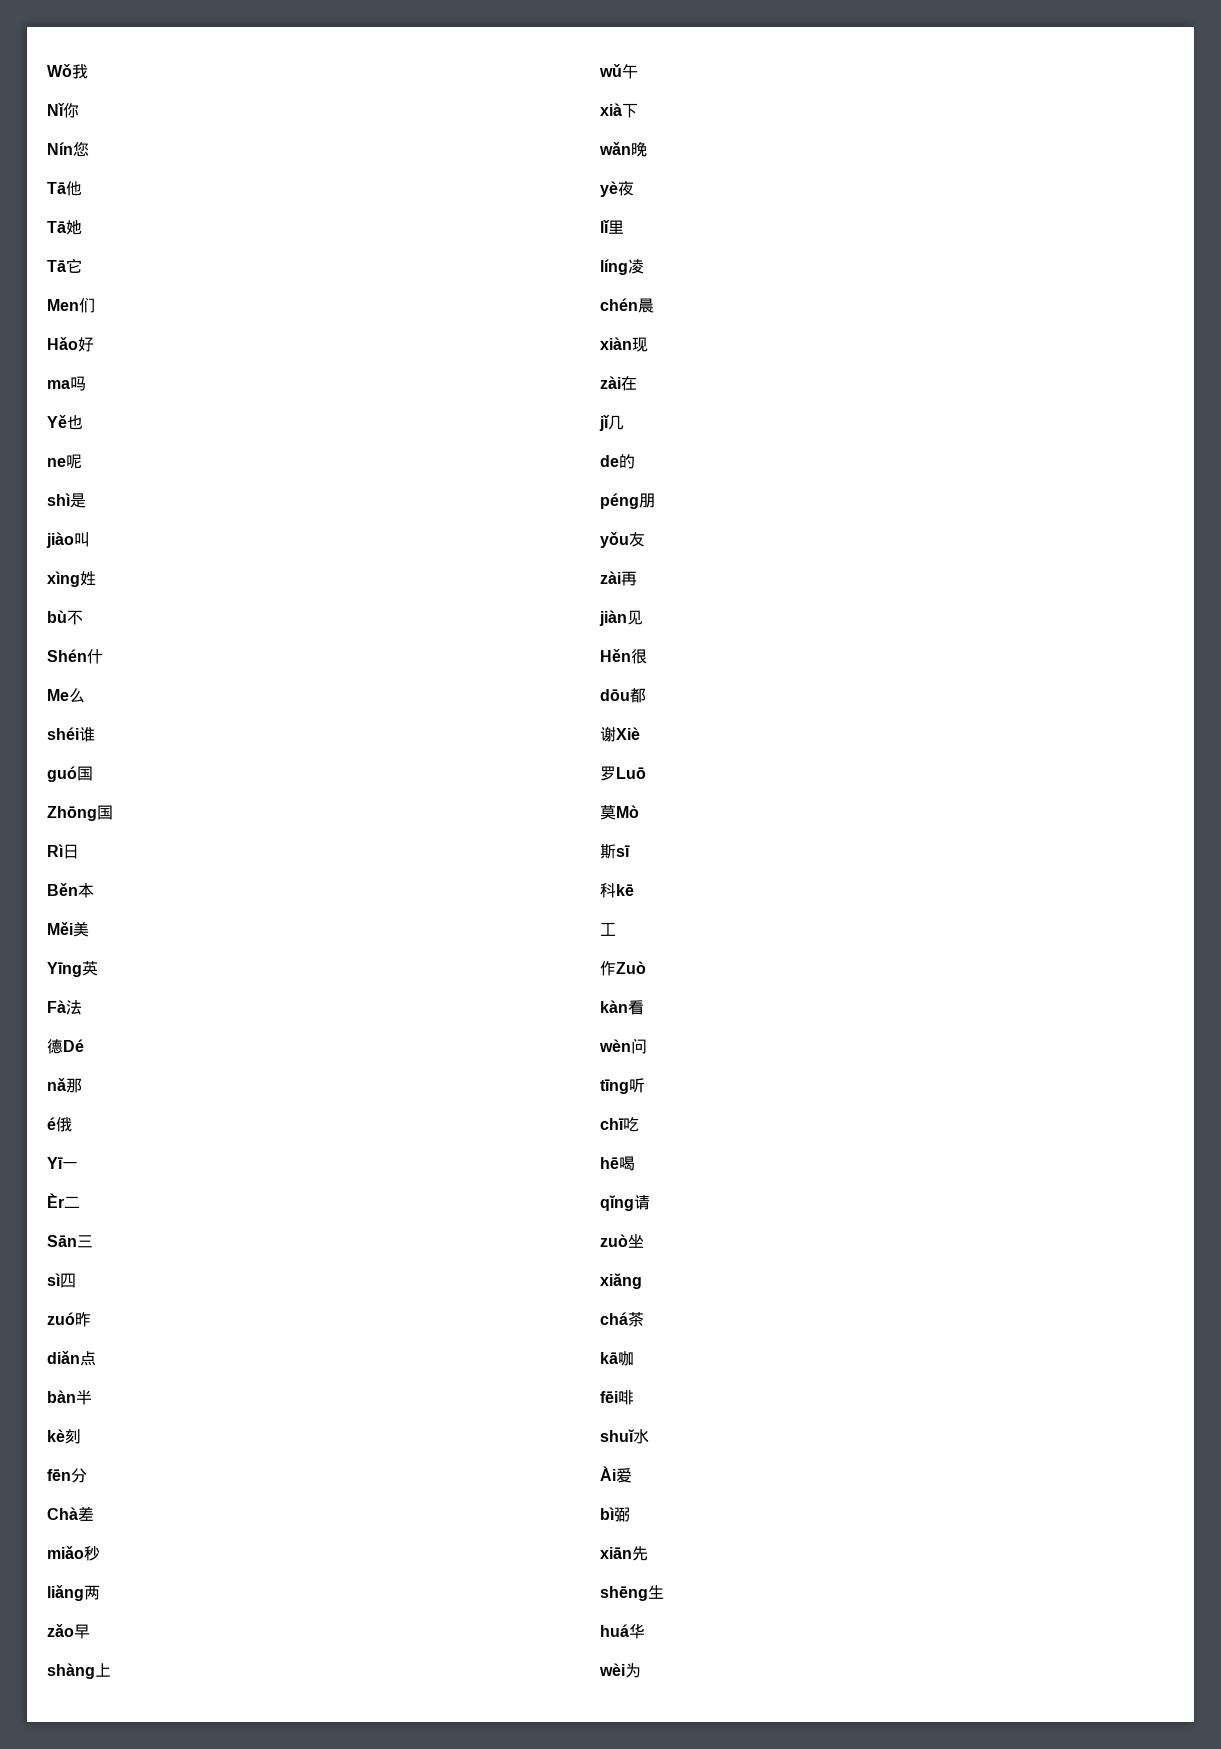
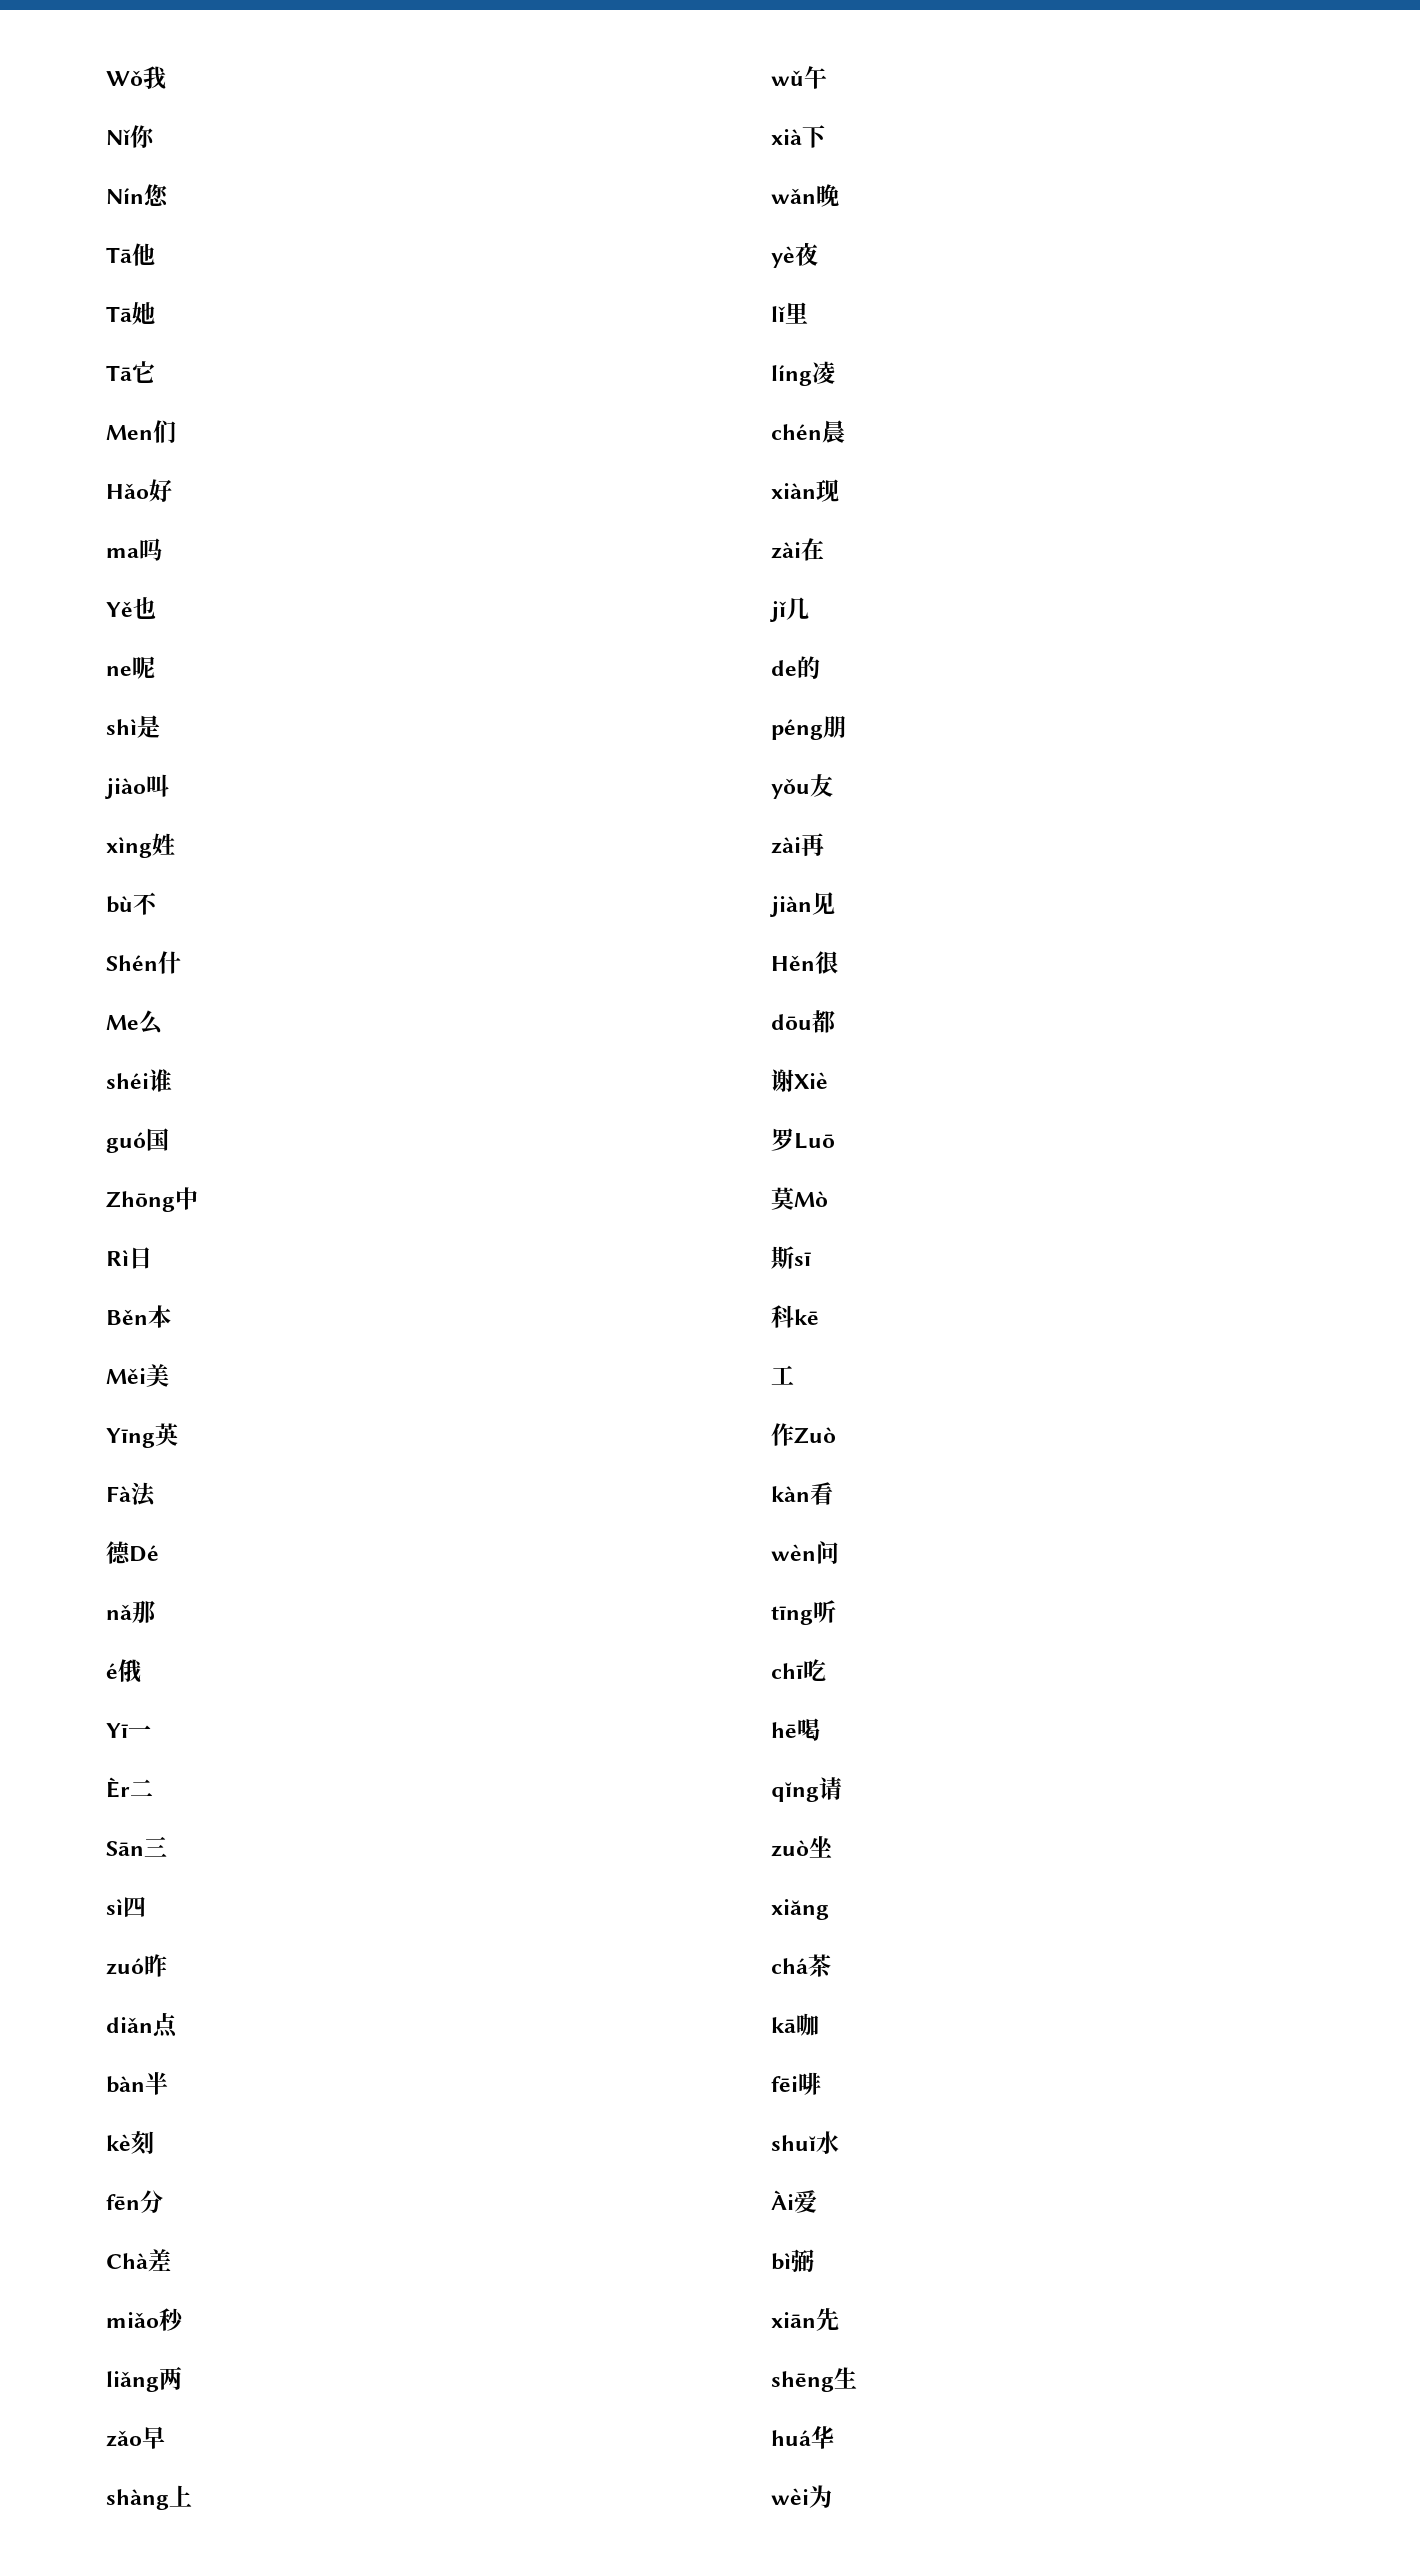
- Zhōng国
+ Zhōng中

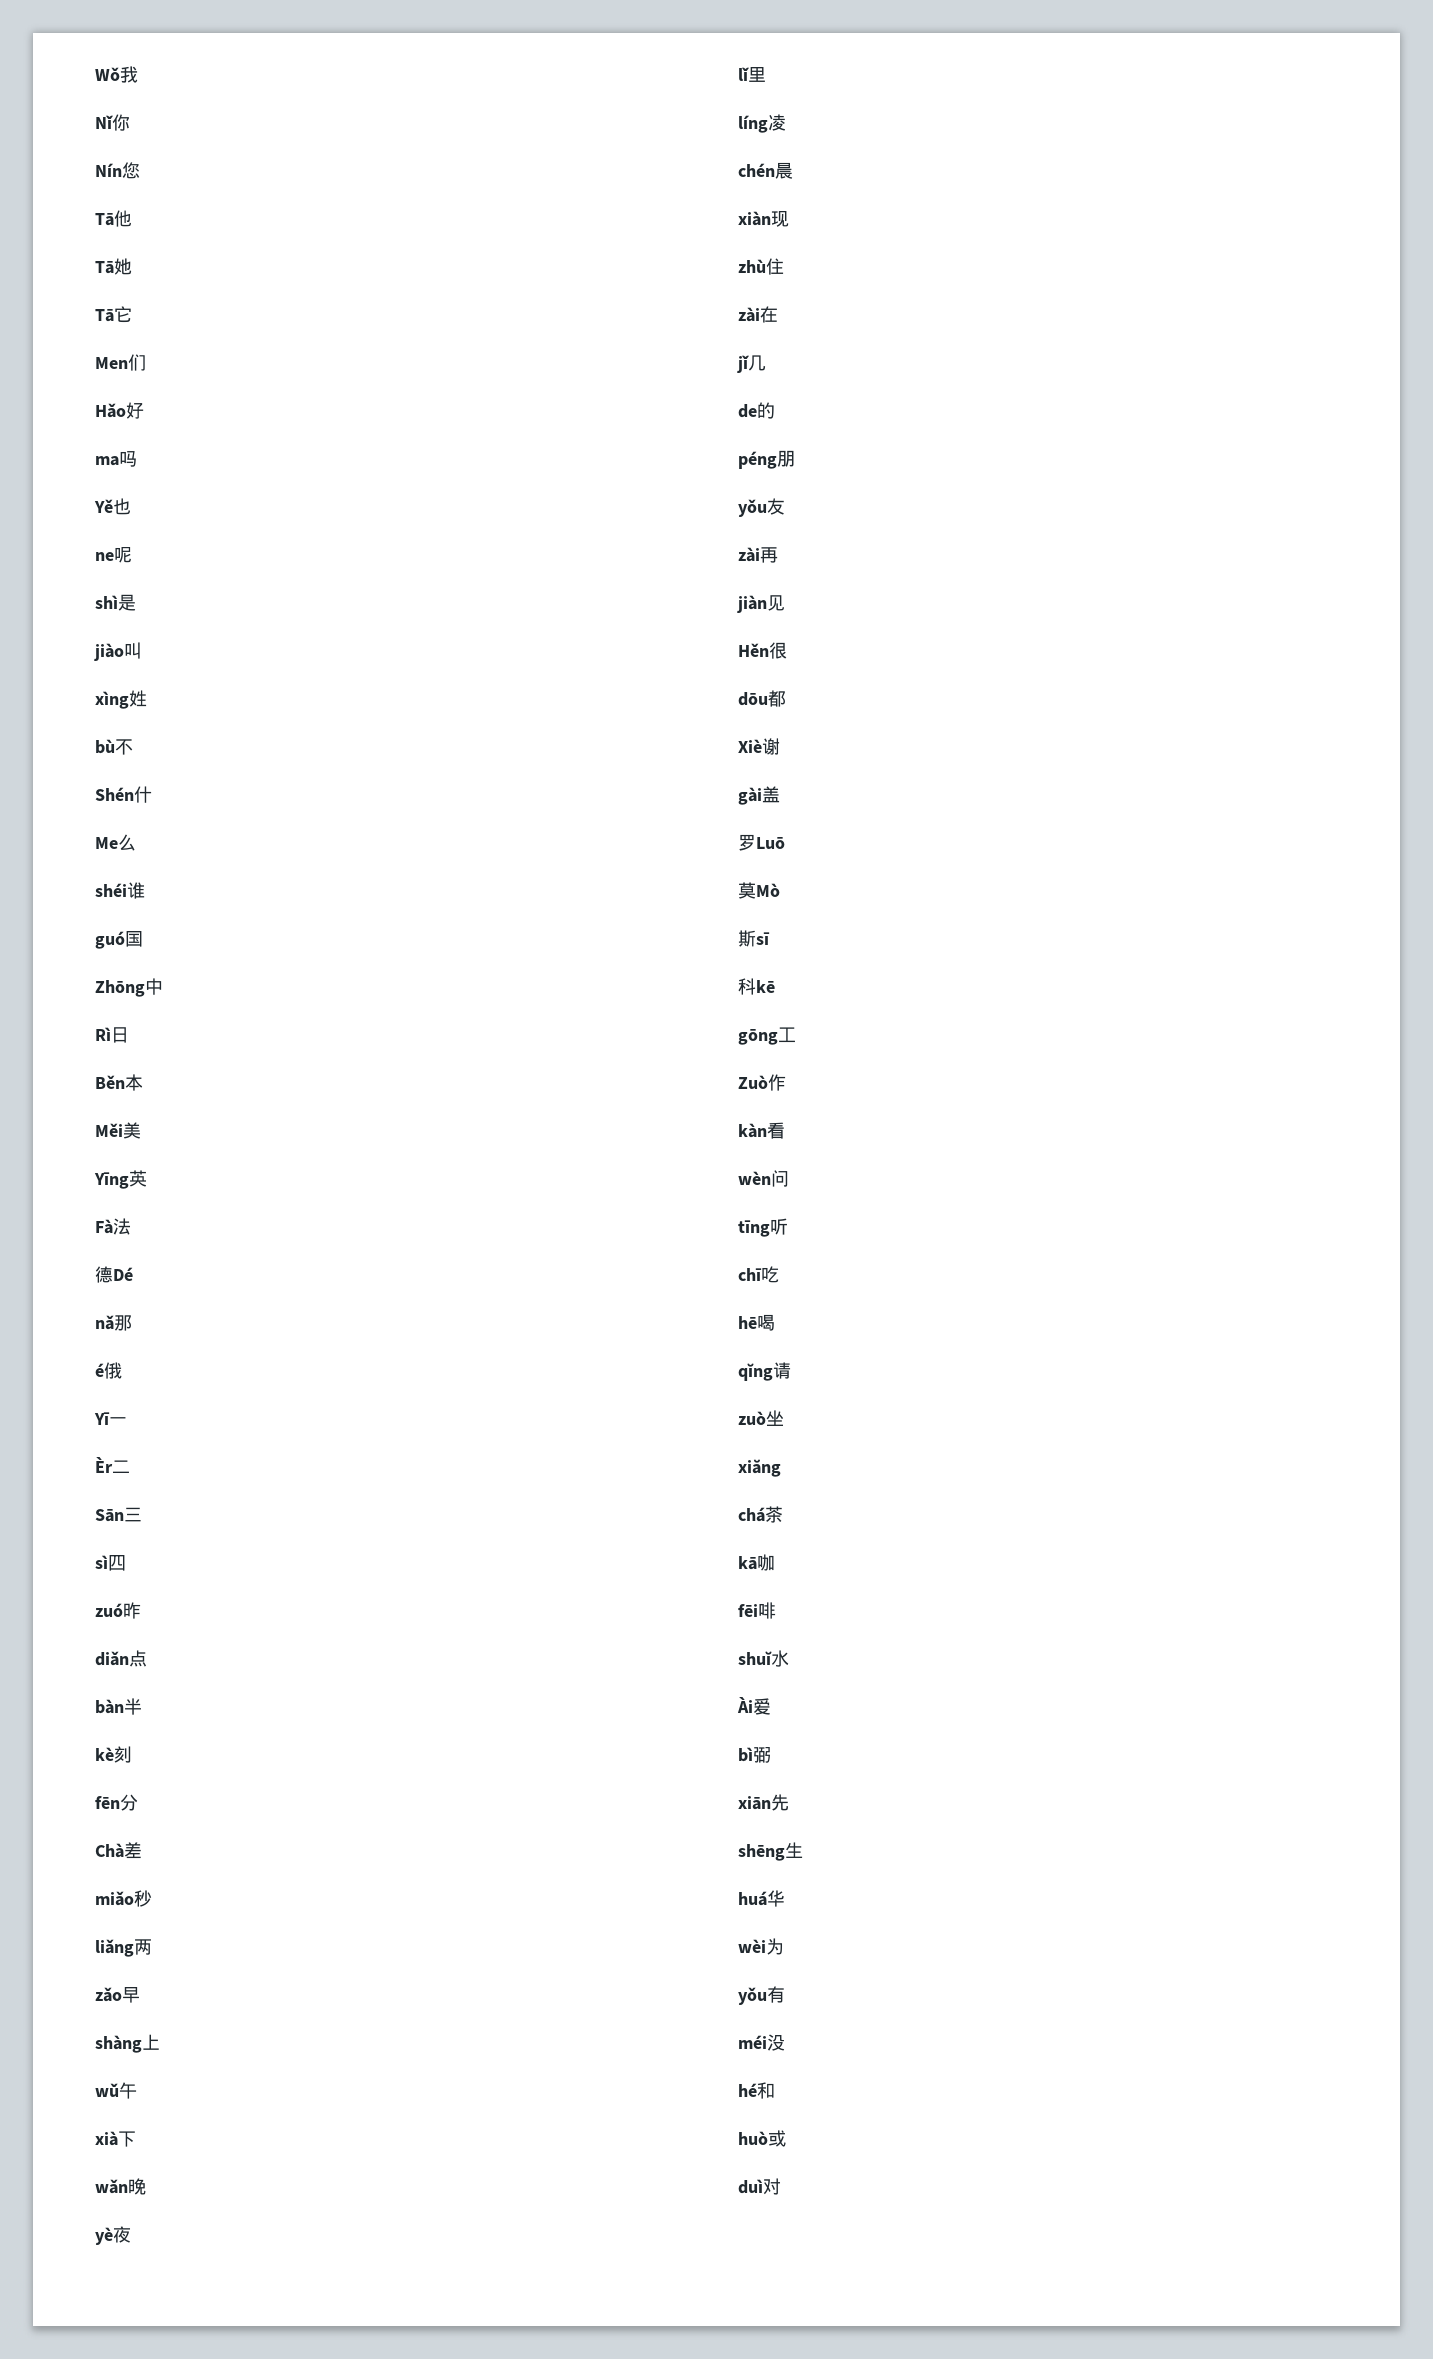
+ zhù住
- 谢Xiè
+ Xiè谢
+ gài盖
- 工
+ gōng工
- 作Zuò
+ Zuò作
+ yǒu有
+ méi没
+ hé和
+ huò或
+ duì对

